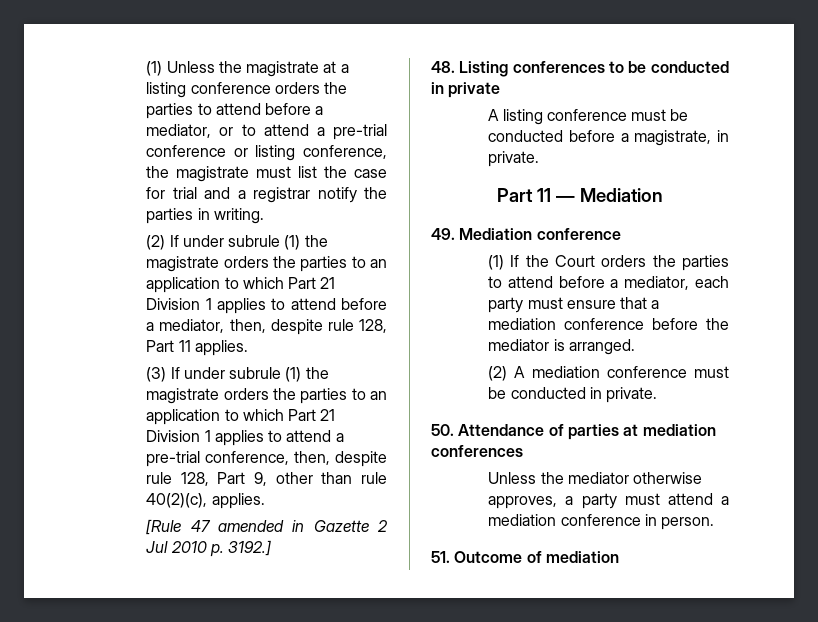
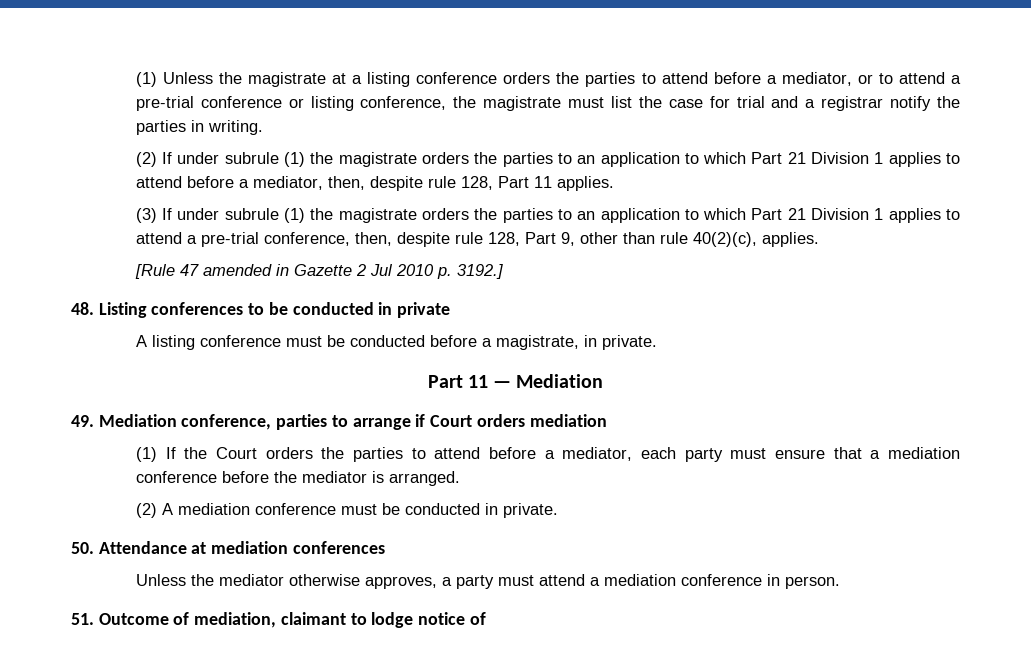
- 49. Mediation conference
+ 49. Mediation conference, parties to arrange if Court orders mediation
- 50. Attendance of parties at mediation conferences
+ 50. Attendance at mediation conferences
- 51. Outcome of mediation
+ 51. Outcome of mediation, claimant to lodge notice of

